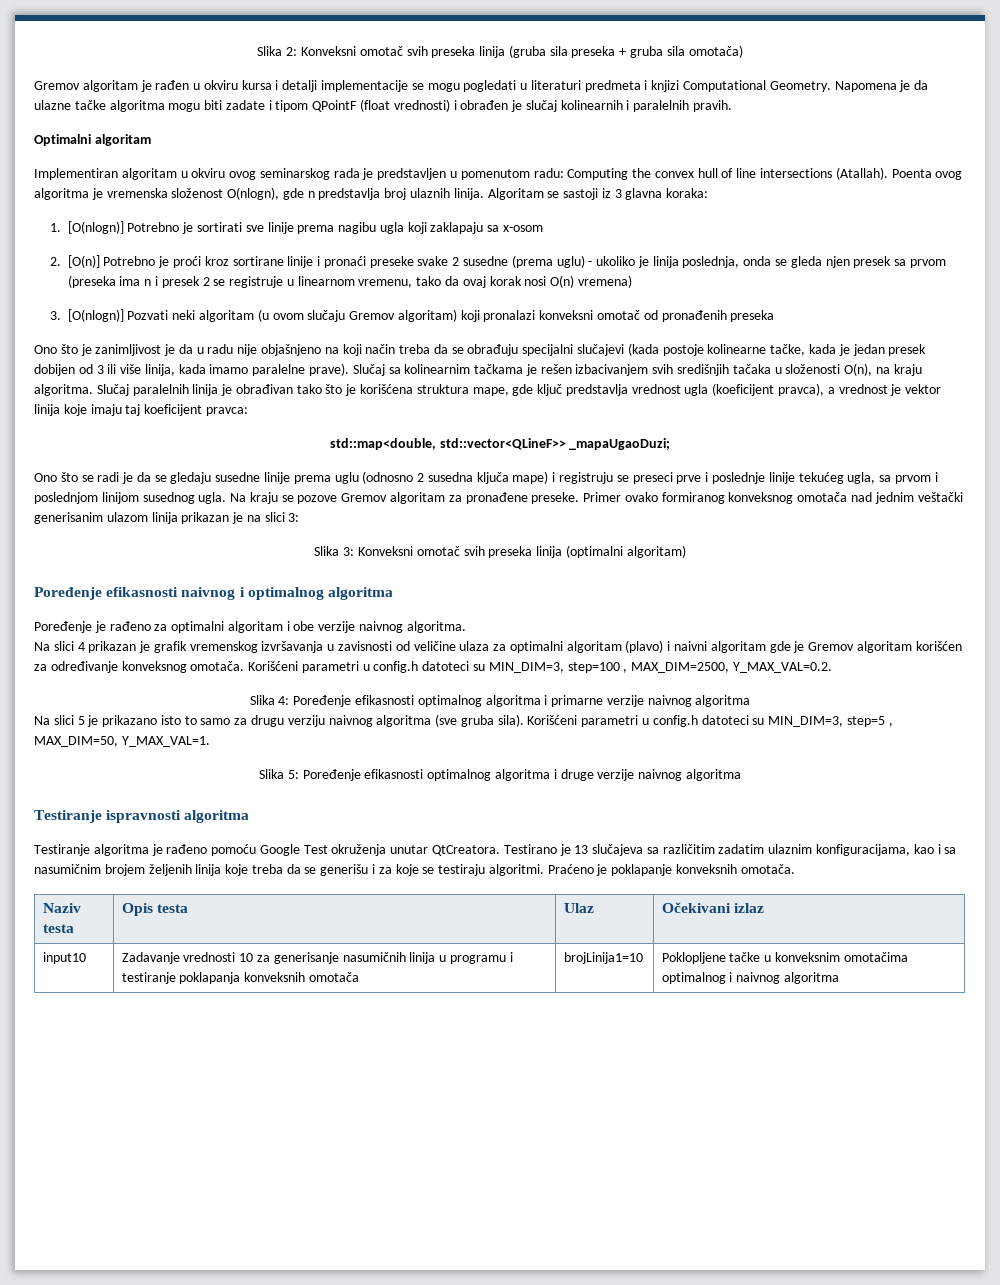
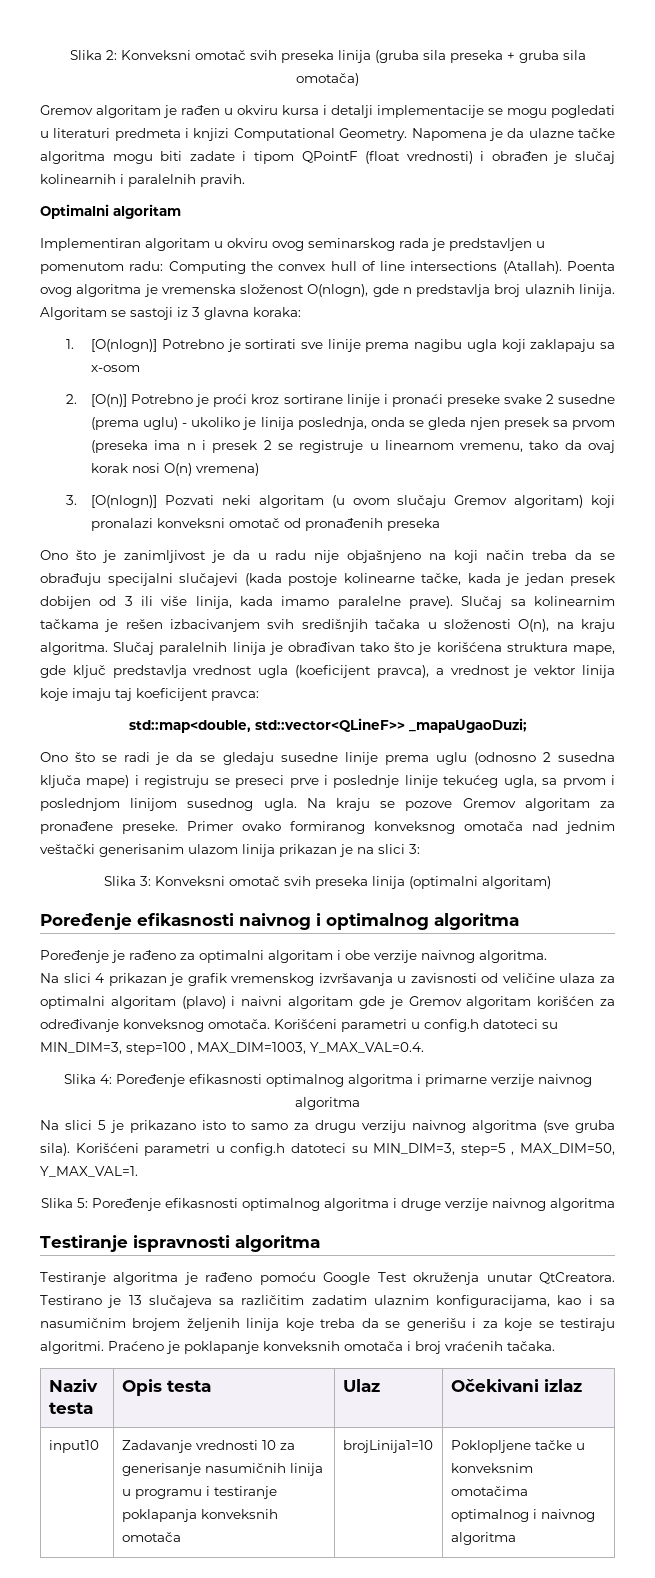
- Korišćeni parametri u config.h datoteci su MIN_DIM=3, step=100 , MAX_DIM=2500, Y_MAX_VAL=0.2.
+ Korišćeni parametri u config.h datoteci su MIN_DIM=3, step=100 , MAX_DIM=1003, Y_MAX_VAL=0.4.
- Praćeno je poklapanje konveksnih omotača.
+ Praćeno je poklapanje konveksnih omotača i broj vraćenih tačaka.

